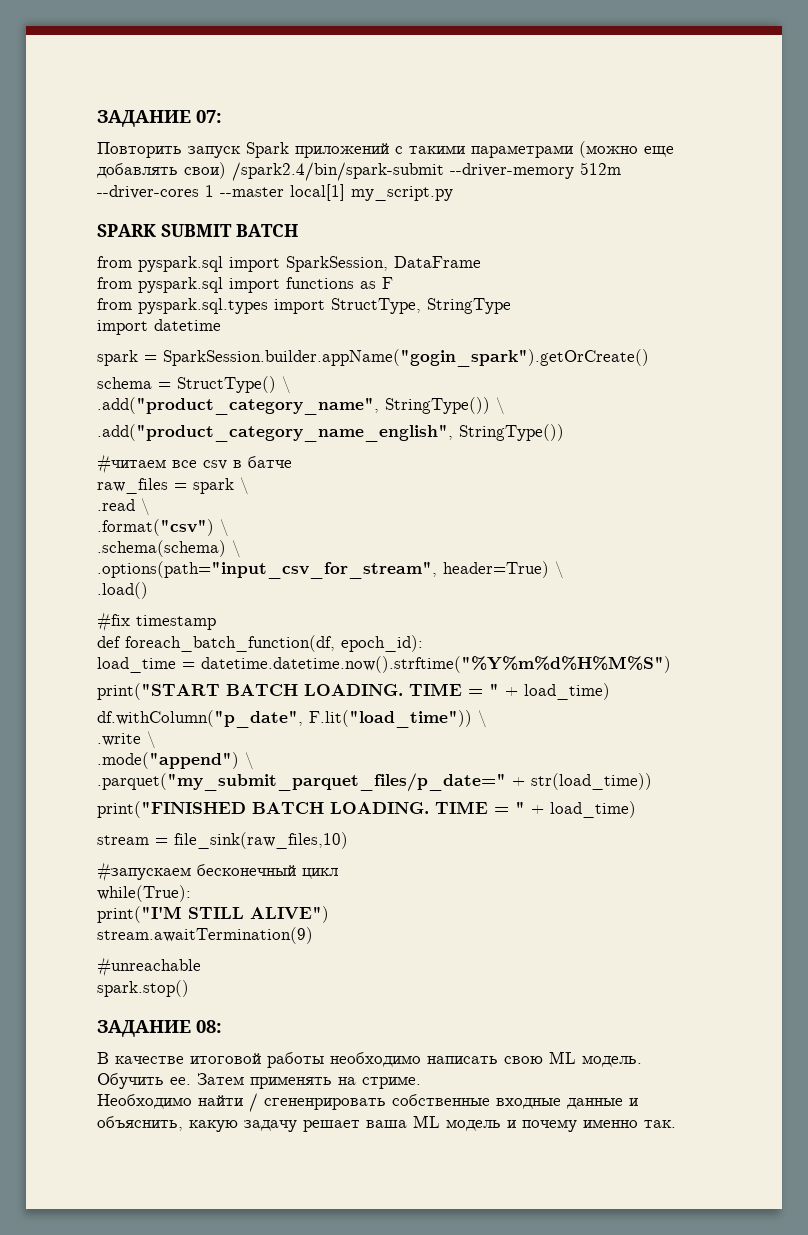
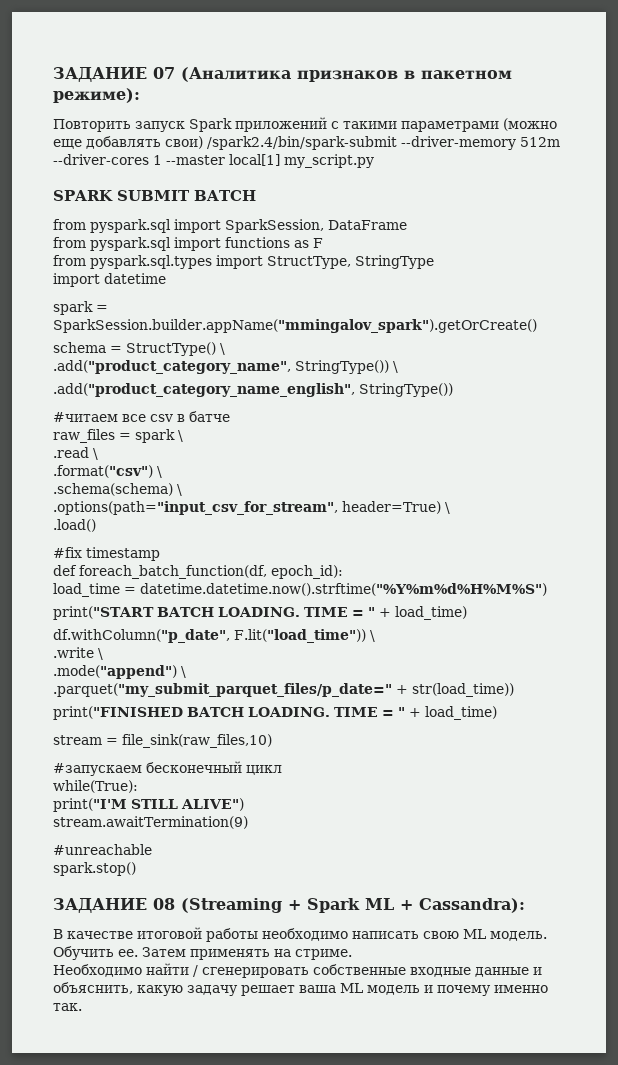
- ЗАДАНИЕ 07:
+ ЗАДАНИЕ 07 (Аналитика признаков в пакетном режиме):
- spark = SparkSession.builder.appName("gogin_spark").getOrCreate()
+ spark = SparkSession.builder.appName("mmingalov_spark").getOrCreate()
- ЗАДАНИЕ 08:
+ ЗАДАНИЕ 08 (Streaming + Spark ML + Cassandra):
- Необходимо найти / сгененрировать собственные входные данные и объяснить, какую задачу решает ваша ML модель и почему именно так.
+ Необходимо найти / сгенерировать собственные входные данные и объяснить, какую задачу решает ваша ML модель и почему именно так.

